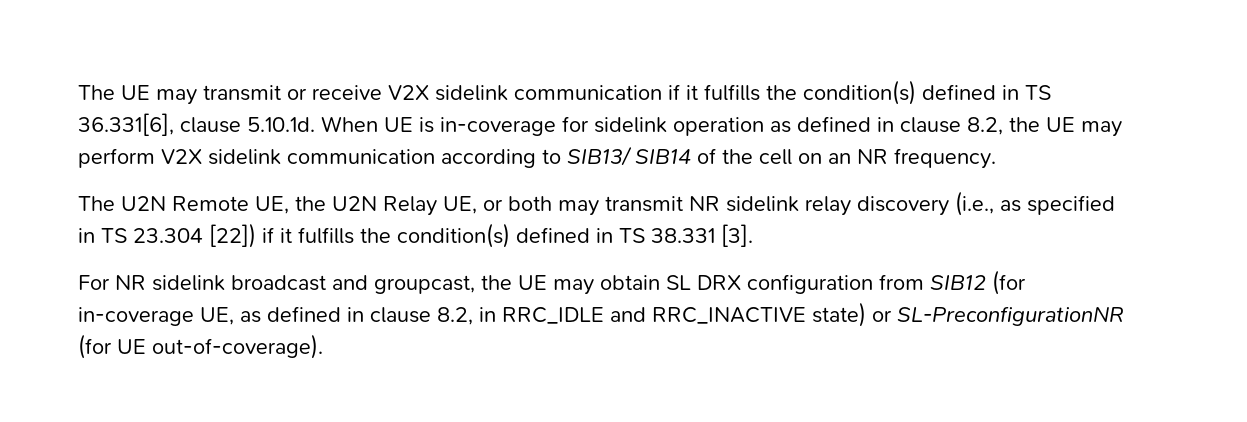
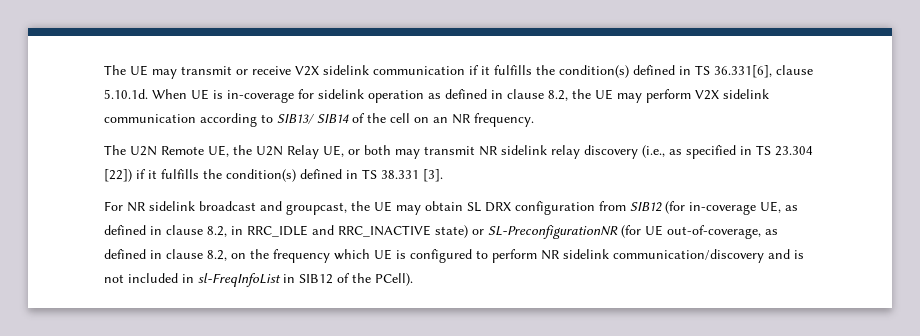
- For NR sidelink broadcast and groupcast, the UE may obtain SL DRX configuration from SIB12 (for in-coverage UE, as defined in clause 8.2, in RRC_IDLE and RRC_INACTIVE state) or SL-PreconfigurationNR (for UE out-of-coverage).
+ For NR sidelink broadcast and groupcast, the UE may obtain SL DRX configuration from SIB12 (for in-coverage UE, as defined in clause 8.2, in RRC_IDLE and RRC_INACTIVE state) or SL-PreconfigurationNR (for UE out-of-coverage, as defined in clause 8.2, on the frequency which UE is configured to perform NR sidelink communication/discovery and is not included in sl-FreqInfoList in SIB12 of the PCell).

